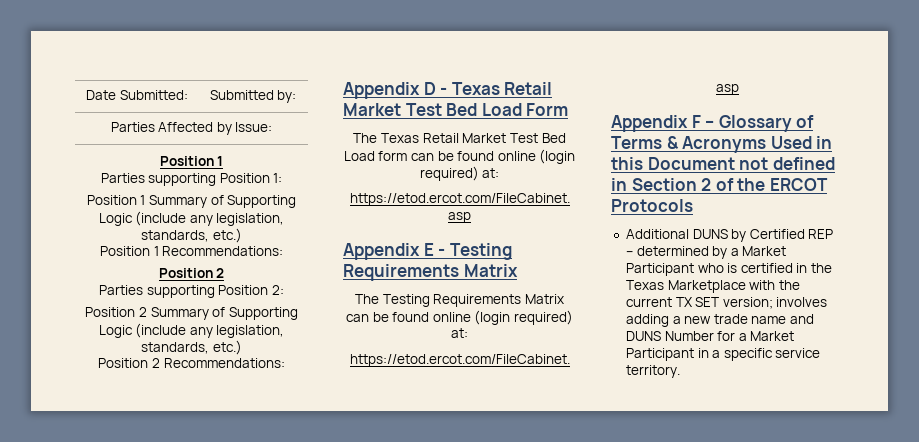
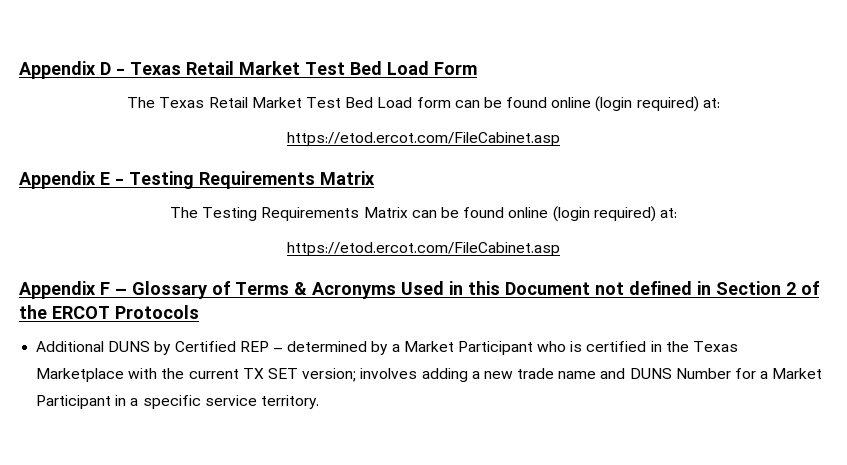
- Date Submitted: | Submitted by:
- Parties Affected by Issue:
- Position 1
- Parties supporting Position 1:
- Position 1 Summary of Supporting Logic (include any legislation, standards, etc.)
- Position 1 Recommendations:
- Position 2
- Parties supporting Position 2:
- Position 2 Summary of Supporting Logic (include any legislation, standards, etc.)
- Position 2 Recommendations:

